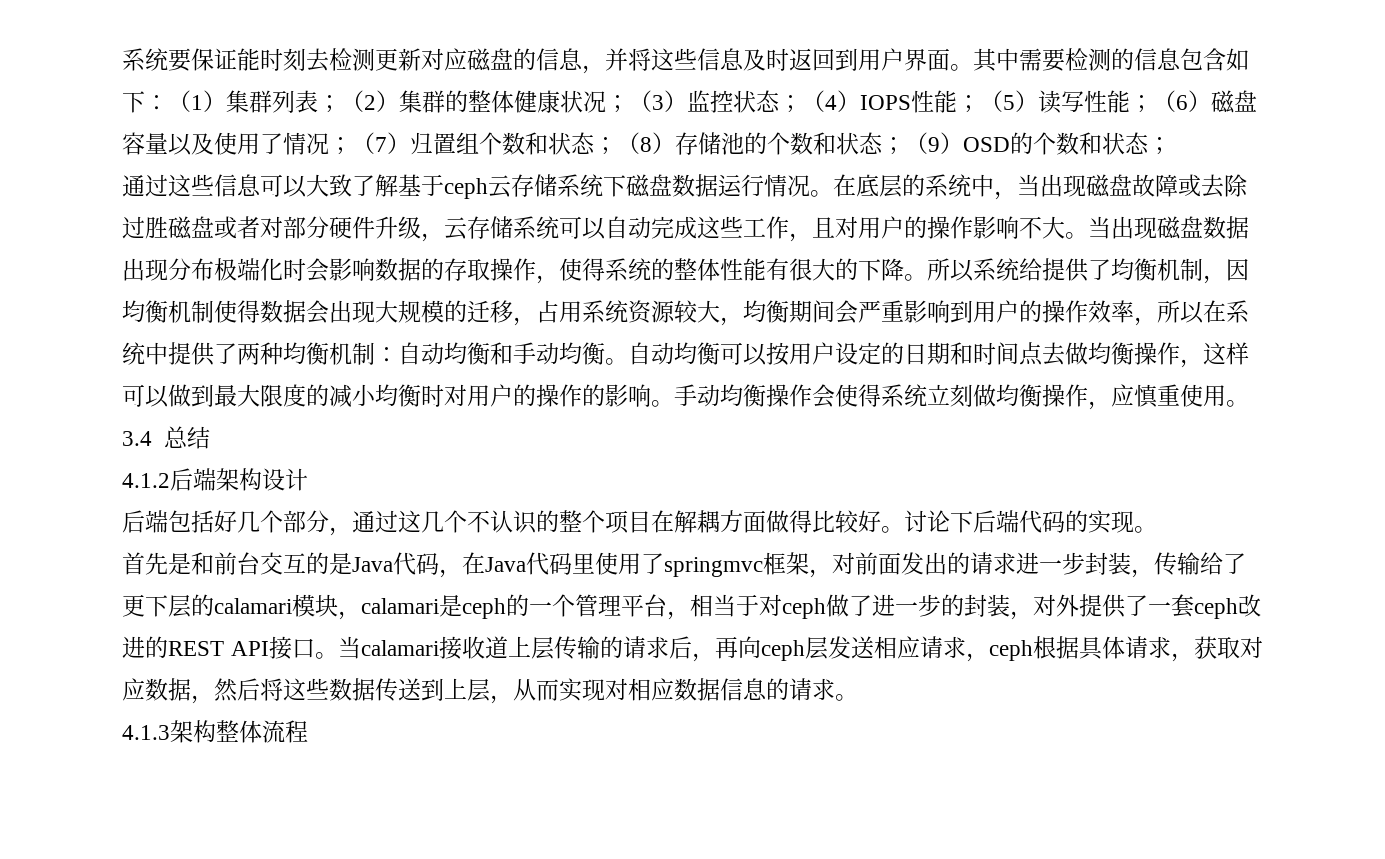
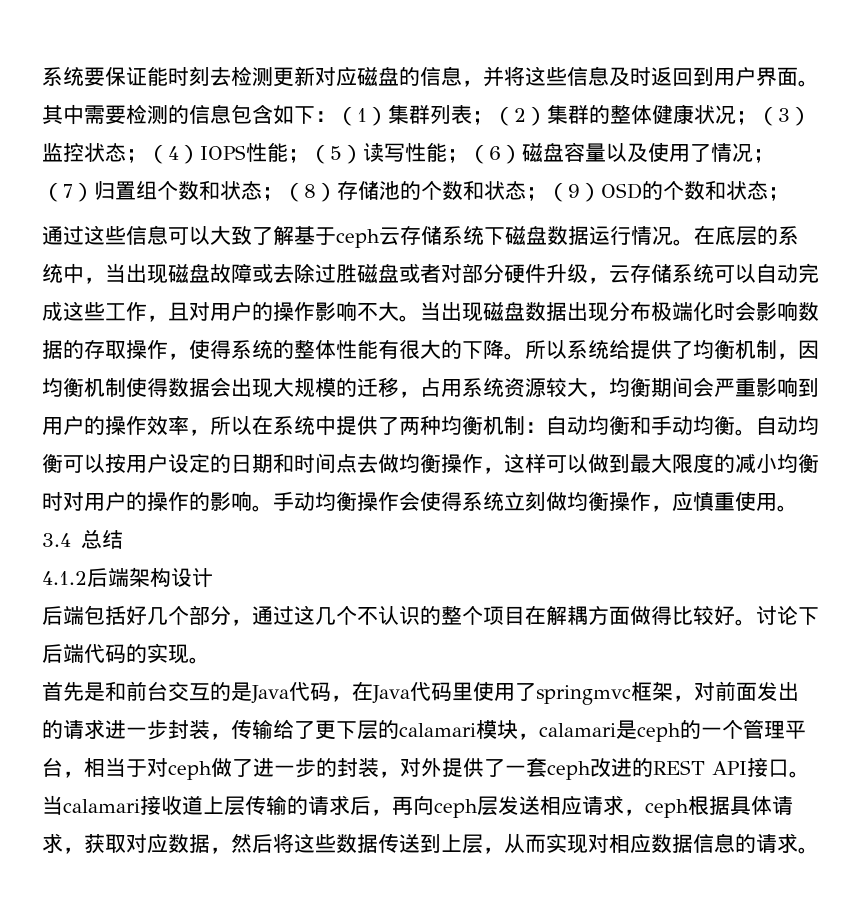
- 4.1.3架构整体流程

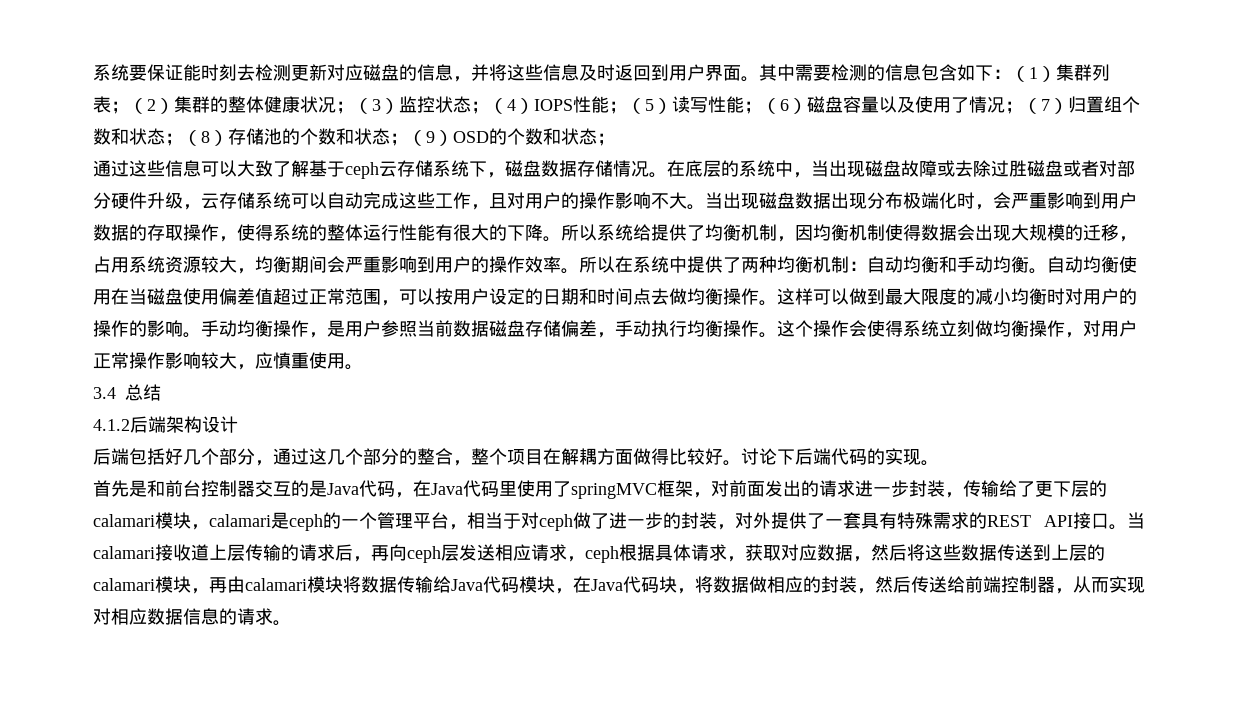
- 通过这些信息可以大致了解基于ceph云存储系统下磁盘数据运行情况。
+ 通过这些信息可以大致了解基于ceph云存储系统下，磁盘数据存储情况。
- 当出现磁盘数据出现分布极端化时会影响数据的存取操作，使得系统的整体性能有很大的下降。
+ 当出现磁盘数据出现分布极端化时，会严重影响到用户数据的存取操作，使得系统的整体运行性能有很大的下降。
- 所以系统给提供了均衡机制，因均衡机制使得数据会出现大规模的迁移，占用系统资源较大，均衡期间会严重影响到用户的操作效率，所以在系统中提供了两种均衡机制：自动均衡和手动均衡。
+ 所以系统给提供了均衡机制，因均衡机制使得数据会出现大规模的迁移，占用系统资源较大，均衡期间会严重影响到用户的操作效率。所以在系统中提供了两种均衡机制：自动均衡和手动均衡。
- 自动均衡可以按用户设定的日期和时间点去做均衡操作，这样可以做到最大限度的减小均衡时对用户的操作的影响。
+ 自动均衡使用在当磁盘使用偏差值超过正常范围，可以按用户设定的日期和时间点去做均衡操作。这样可以做到最大限度的减小均衡时对用户的操作的影响。
- 手动均衡操作会使得系统立刻做均衡操作，应慎重使用。
+ 手动均衡操作，是用户参照当前数据磁盘存储偏差，手动执行均衡操作。这个操作会使得系统立刻做均衡操作，对用户正常操作影响较大，应慎重使用。
- 后端包括好几个部分，通过这几个不认识的整个项目在解耦方面做得比较好。
+ 后端包括好几个部分，通过这几个部分的整合，整个项目在解耦方面做得比较好。
- 首先是和前台交互的是Java代码，在Java代码里使用了springmvc框架，对前面发出的请求进一步封装，传输给了更下层的calamari模块，calamari是ceph的一个管理平台，相当于对ceph做了进一步的封装，对外提供了一套ceph改进的REST API接口。
+ 首先是和前台控制器交互的是Java代码，在Java代码里使用了springMVC框架，对前面发出的请求进一步封装，传输给了更下层的calamari模块，calamari是ceph的一个管理平台，相当于对ceph做了进一步的封装，对外提供了一套具有特殊需求的REST API接口。
- 当calamari接收道上层传输的请求后，再向ceph层发送相应请求，ceph根据具体请求，获取对应数据，然后将这些数据传送到上层，从而实现对相应数据信息的请求。
+ 当calamari接收道上层传输的请求后，再向ceph层发送相应请求，ceph根据具体请求，获取对应数据，然后将这些数据传送到上层的calamari模块，再由calamari模块将数据传输给Java代码模块，在Java代码块，将数据做相应的封装，然后传送给前端控制器，从而实现对相应数据信息的请求。

